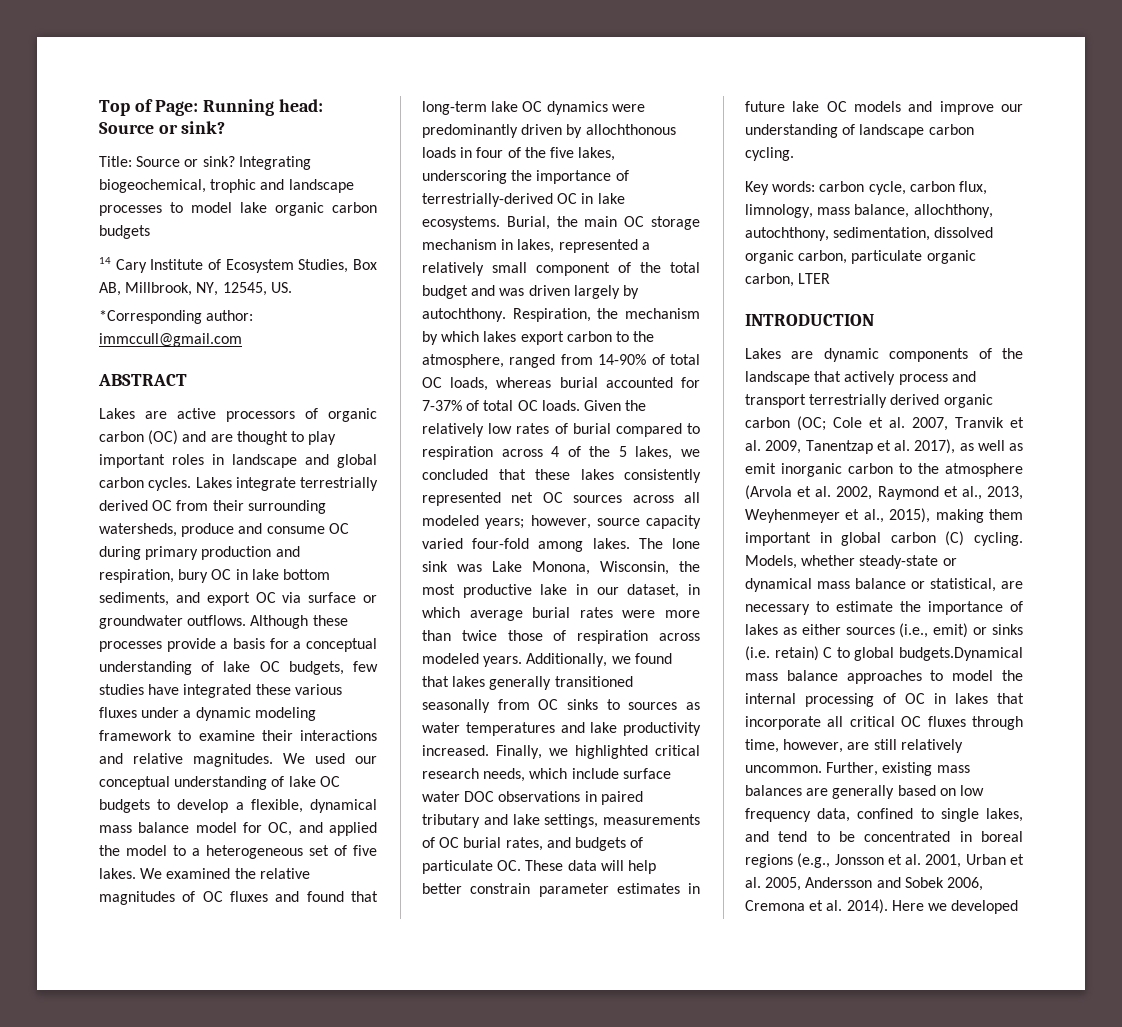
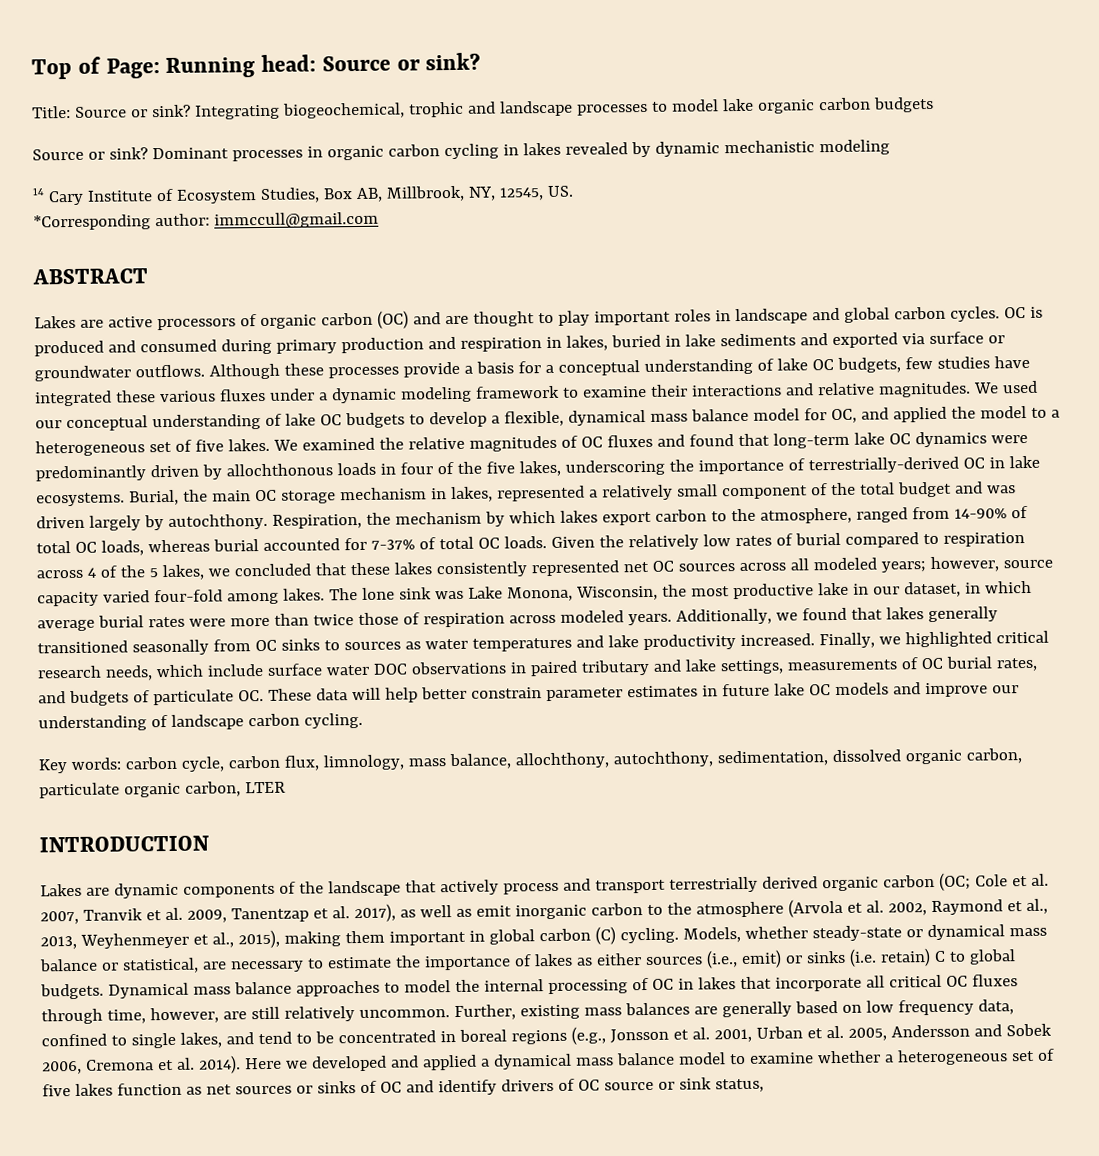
+ Source or sink? Dominant processes in organic carbon cycling in lakes revealed by dynamic mechanistic modeling
- Lakes integrate terrestrially derived OC from their surrounding watersheds, produce and consume OC during primary production and respiration, bury OC in lake bottom sediments, and export OC via surface or groundwater outflows.
+ OC is produced and consumed during primary production and respiration in lakes, buried in lake sediments and exported via surface or groundwater outflows.
- Models, whether steady-state or dynamical mass balance or statistical, are necessary to estimate the importance of lakes as either sources (i.e., emit) or sinks (i.e. retain) C to global budgets.Dynamical mass balance approaches to model the internal processing of OC in lakes that incorporate all critical OC fluxes through time, however, are still relatively uncommon.
+ Models, whether steady-state or dynamical mass balance or statistical, are necessary to estimate the importance of lakes as either sources (i.e., emit) or sinks (i.e. retain) C to global budgets. Dynamical mass balance approaches to model the internal processing of OC in lakes that incorporate all critical OC fluxes through time, however, are still relatively uncommon.
- Here we developed
+ Here we developed and applied a dynamical mass balance model to examine whether a heterogeneous set of five lakes function as net sources or sinks of OC and identify drivers of OC source or sink status,

